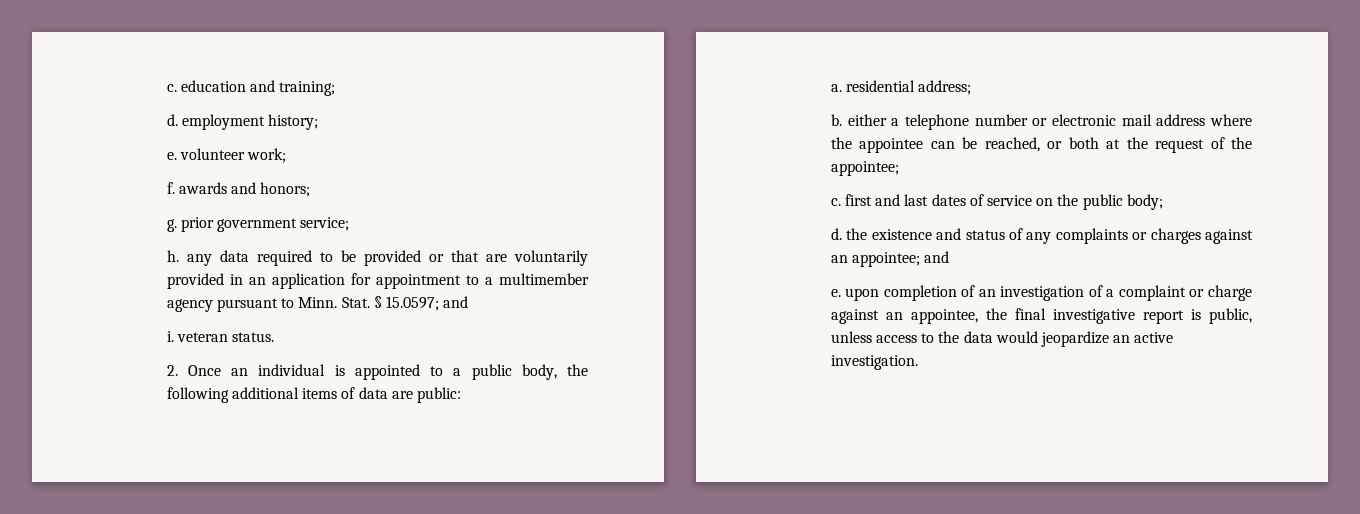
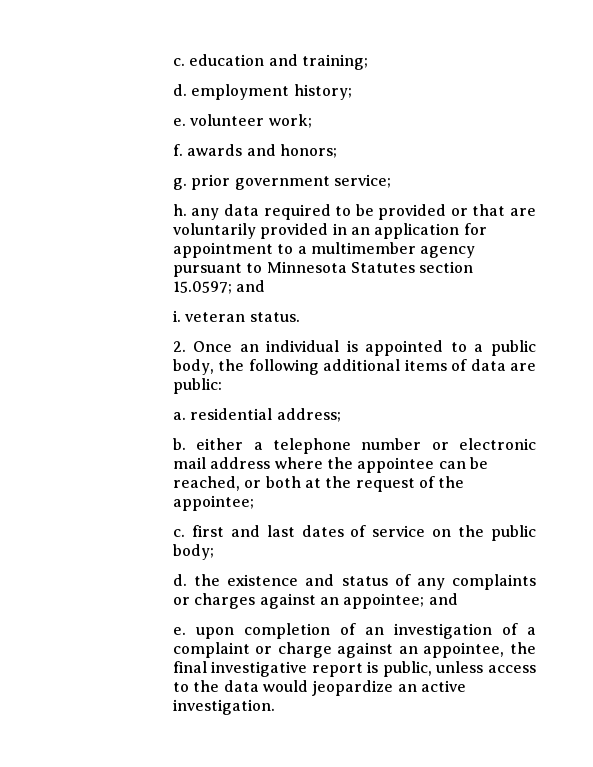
- h. any data required to be provided or that are voluntarily provided in an application for appointment to a multimember agency pursuant to Minn. Stat. § 15.0597; and
+ h. any data required to be provided or that are voluntarily provided in an application for appointment to a multimember agency pursuant to Minnesota Statutes section 15.0597; and

